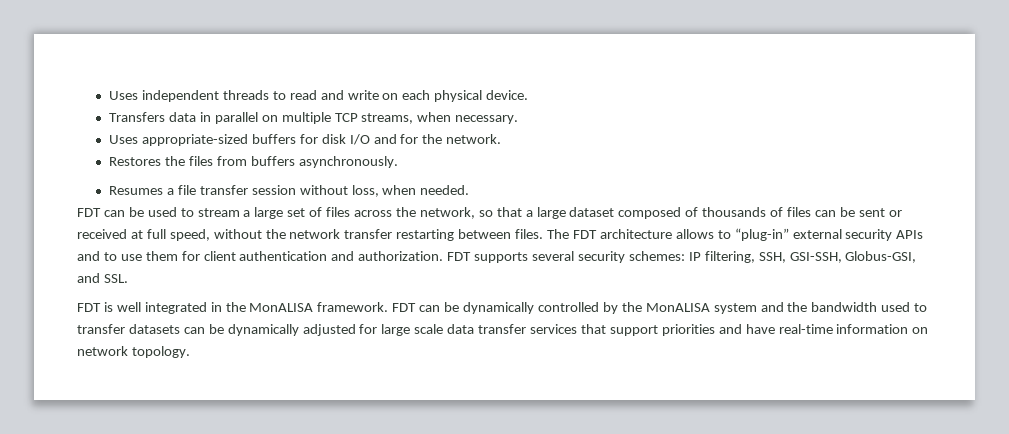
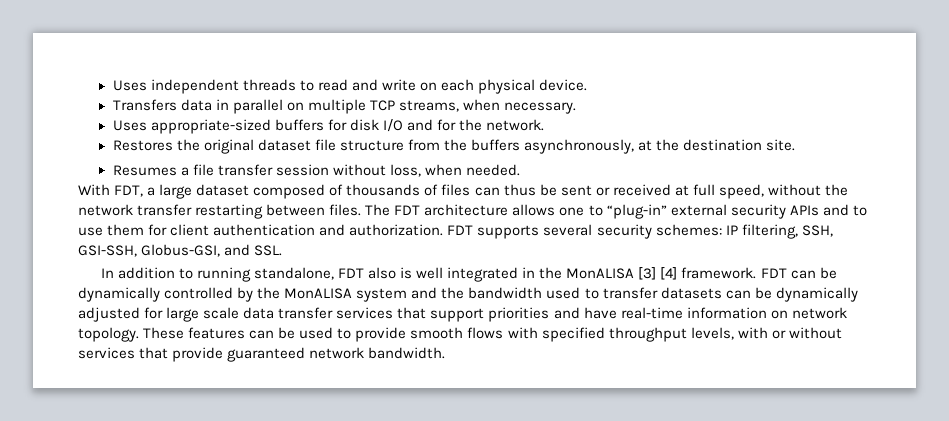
- Restores the files from buffers asynchronously.
+ Restores the original dataset file structure from the buffers asynchronously, at the destination site.
- FDT can be used to stream a large set of files across the network, so that a large dataset composed of thousands of files can be sent or received at full speed, without the network transfer restarting between files.
+ With FDT, a large dataset composed of thousands of files can thus be sent or received at full speed, without the network transfer restarting between files.
- The FDT architecture allows to “plug-in” external security APIs and to use them for client authentication and authorization.
+ The FDT architecture allows one to “plug-in” external security APIs and to use them for client authentication and authorization.
- FDT is well integrated in the MonALISA framework.
+ In addition to running standalone, FDT also is well integrated in the MonALISA [3] [4] framework.
+ These features can be used to provide smooth flows with specified throughput levels, with or without services that provide guaranteed network bandwidth.

